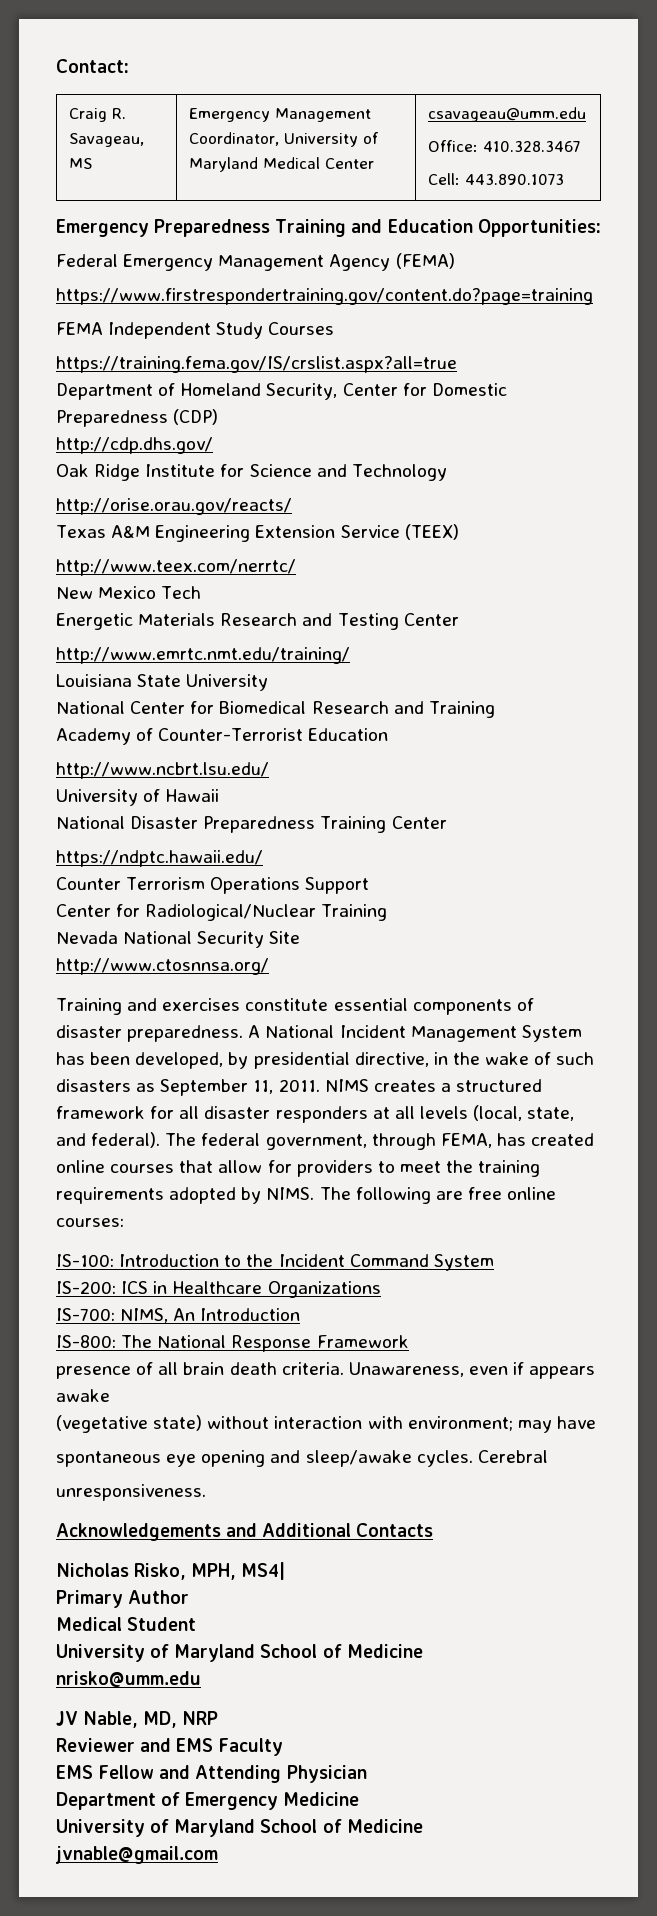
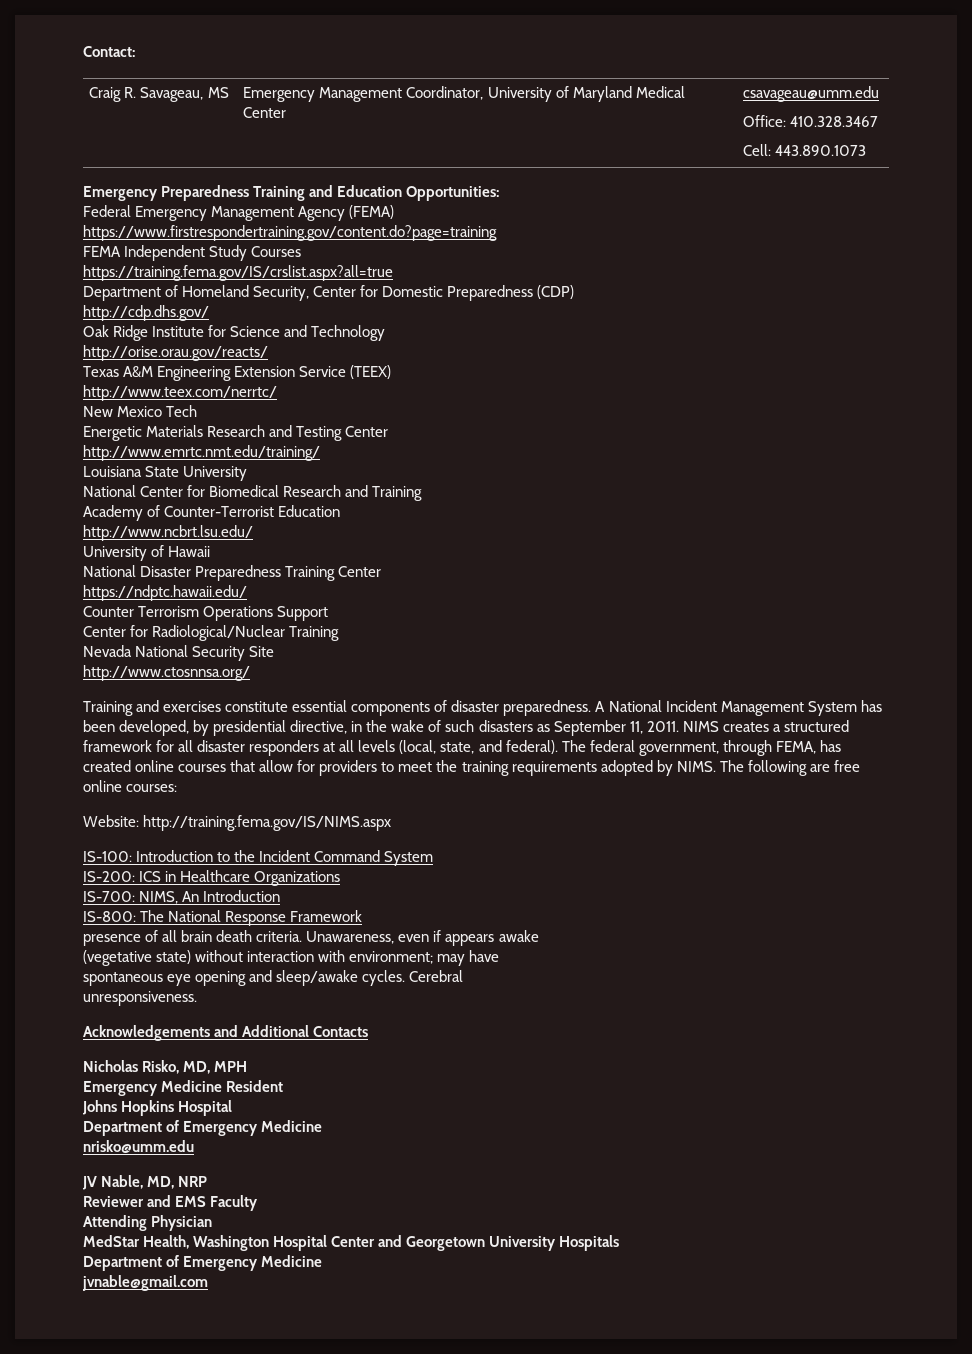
+ Website: http://training.fema.gov/IS/NIMS.aspx
- Nicholas Risko, MPH, MS4|
- Primary Author
- Medical Student
- University of Maryland School of Medicine
+ Nicholas Risko, MD, MPH
+ Emergency Medicine Resident
+ Johns Hopkins Hospital
+ Department of Emergency Medicine
- EMS Fellow and Attending Physician
+ Attending Physician
+ MedStar Health, Washington Hospital Center and Georgetown University Hospitals
  Department of Emergency Medicine
- University of Maryland School of Medicine

